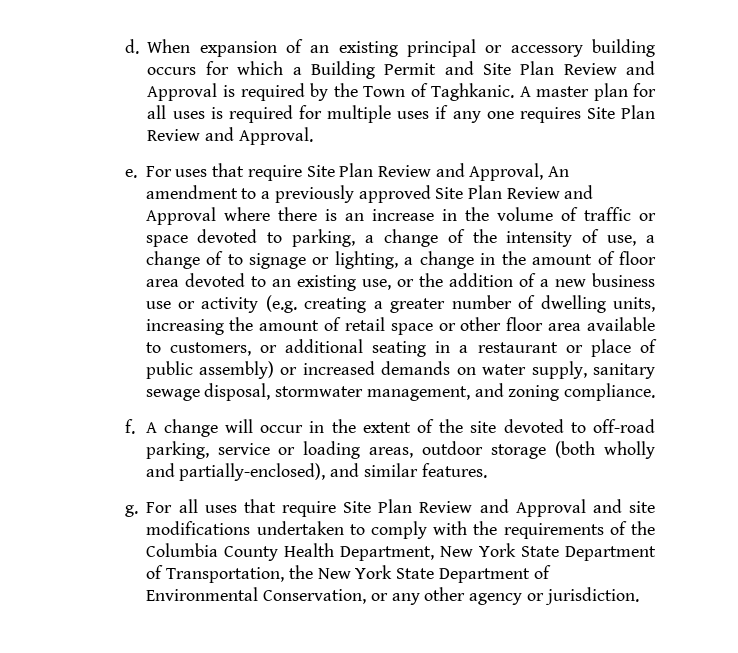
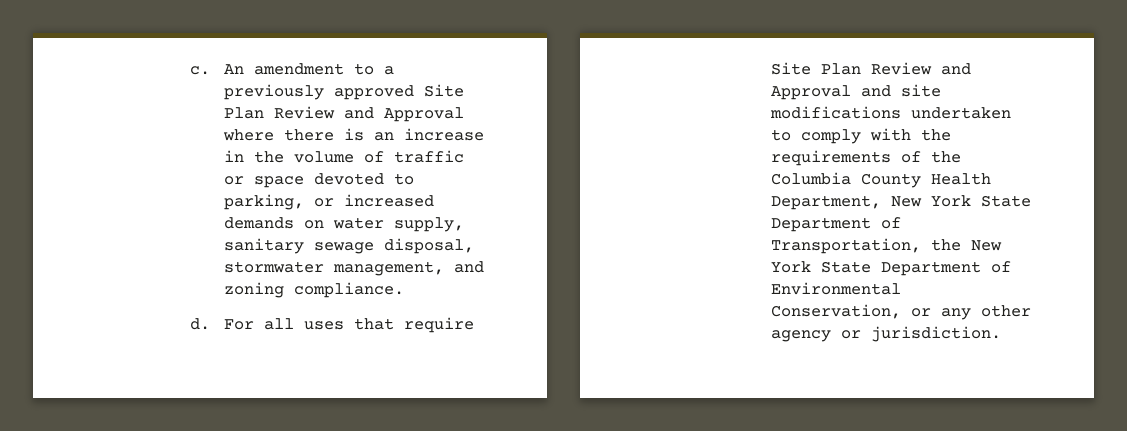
- d. When expansion of an existing principal or accessory building occurs for which a Building Permit and Site Plan Review and Approval is required by the Town of Taghkanic. A master plan for all uses is required for multiple uses if any one requires Site Plan Review and Approval.
- e. For uses that require Site Plan Review and Approval, An amendment to a previously approved Site Plan Review and Approval where there is an increase in the volume of traffic or space devoted to parking, a change of the intensity of use, a change of to signage or lighting, a change in the amount of floor area devoted to an existing use, or the addition of a new business use or activity (e.g. creating a greater number of dwelling units, increasing the amount of retail space or other floor area available to customers, or additional seating in a restaurant or place of public assembly) or increased demands on water supply, sanitary sewage disposal, stormwater management, and zoning compliance.
+ c. An amendment to a previously approved Site Plan Review and Approval where there is an increase in the volume of traffic or space devoted to parking, or increased demands on water supply, sanitary sewage disposal, stormwater management, and zoning compliance.
- f. A change will occur in the extent of the site devoted to off-road parking, service or loading areas, outdoor storage (both wholly and partially-enclosed), and similar features.
- g.
+ d.

